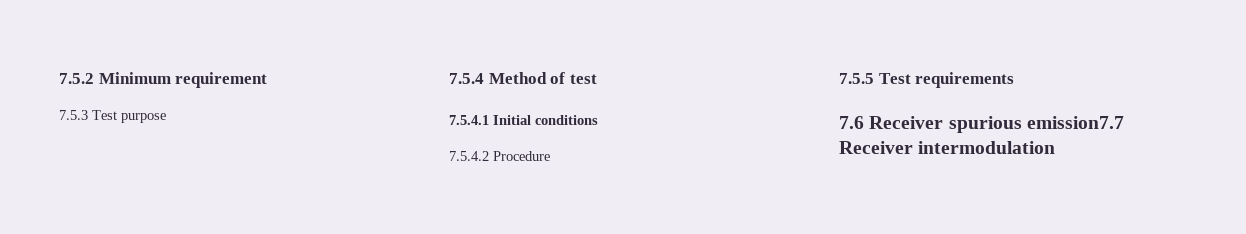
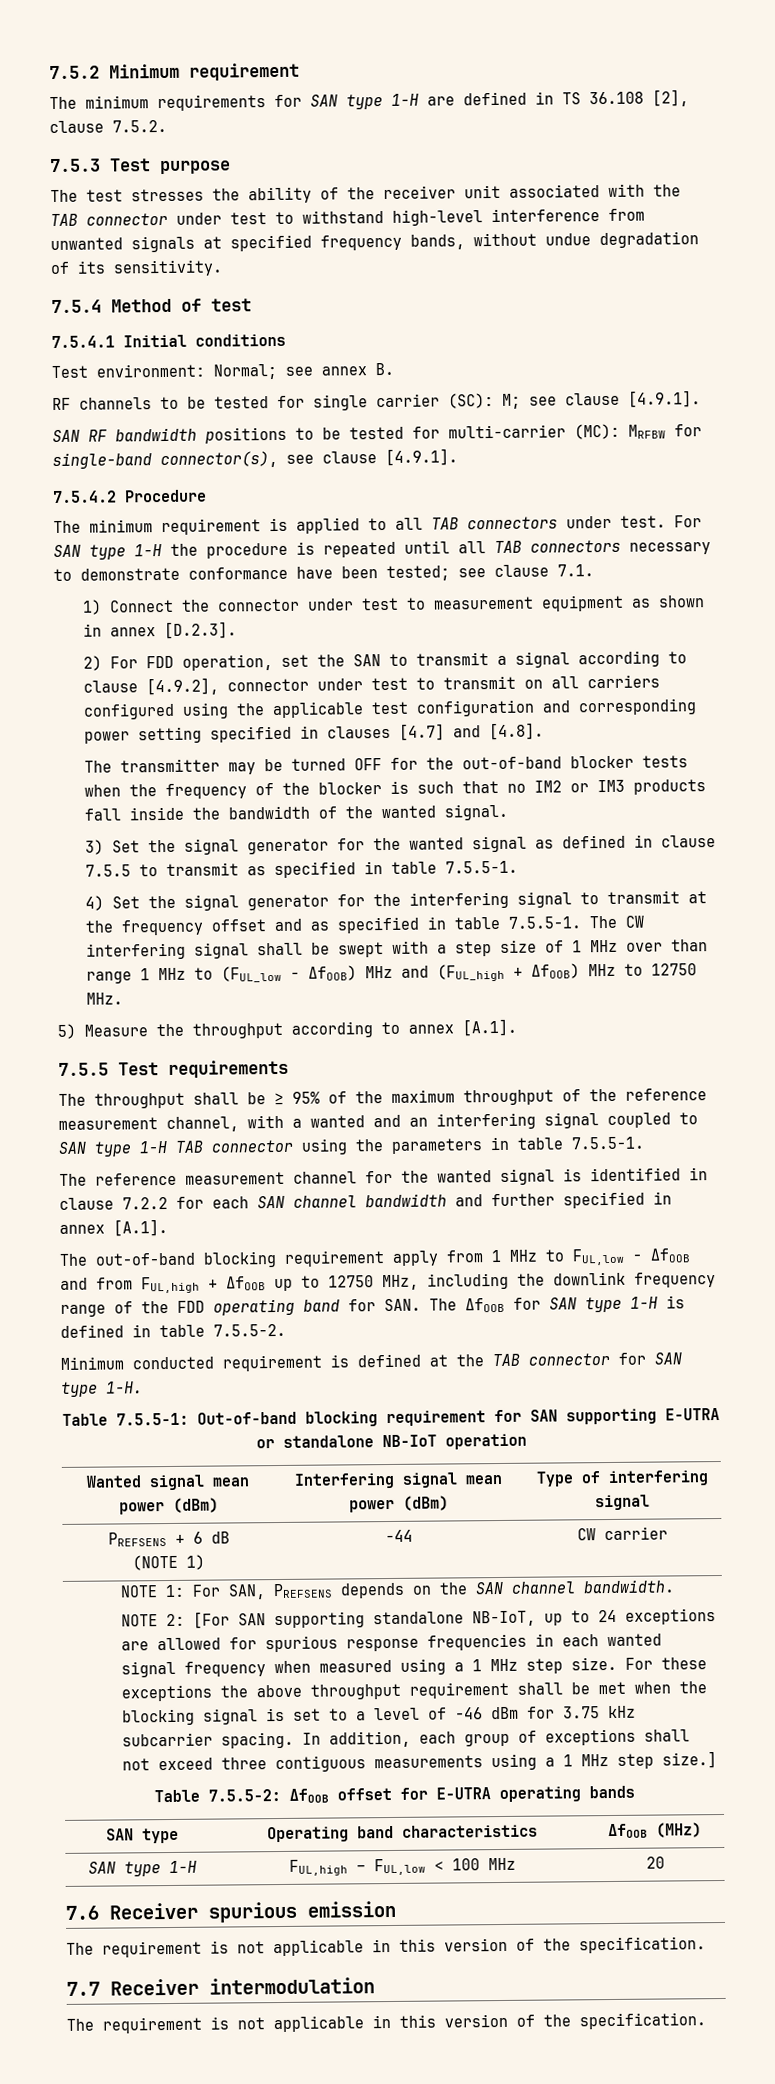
+ The minimum requirements for SAN type 1-H are defined in TS 36.108 [2], clause 7.5.2.
  7.5.3 Test purpose
+ The test stresses the ability of the receiver unit associated with the TAB connector under test to withstand high-level interference from unwanted signals at specified frequency bands, without undue degradation of its sensitivity.
+ Test environment: Normal; see annex B.
+ RF channels to be tested for single carrier (SC): M; see clause [4.9.1].
+ SAN RF bandwidth positions to be tested for multi-carrier (MC): MRFBW for single-band connector(s), see clause [4.9.1].
  7.5.4.2 Procedure
+ The minimum requirement is applied to all TAB connectors under test. For SAN type 1-H the procedure is repeated until all TAB connectors necessary to demonstrate conformance have been tested; see clause 7.1.
+ 1) Connect the connector under test to measurement equipment as shown in annex [D.2.3].
+ 2) For FDD operation, set the SAN to transmit a signal according to clause [4.9.2], connector under test to transmit on all carriers configured using the applicable test configuration and corresponding power setting specified in clauses [4.7] and [4.8].
+ The transmitter may be turned OFF for the out-of-band blocker tests when the frequency of the blocker is such that no IM2 or IM3 products fall inside the bandwidth of the wanted signal.
+ 3) Set the signal generator for the wanted signal as defined in clause 7.5.5 to transmit as specified in table 7.5.5-1.
+ 4) Set the signal generator for the interfering signal to transmit at the frequency offset and as specified in table 7.5.5-1. The CW interfering signal shall be swept with a step size of 1 MHz over than range 1 MHz to (FUL_low - ΔfOOB) MHz and (FUL_high + ΔfOOB) MHz to 12750 MHz.
+ 5) Measure the throughput according to annex [A.1].
  7.5.5 Test requirements
- 7.6 Receiver spurious emission7.7 Receiver intermodulation
+ The throughput shall be ≥ 95% of the maximum throughput of the reference measurement channel, with a wanted and an interfering signal coupled to SAN type 1-H TAB connector using the parameters in table 7.5.5-1.
+ The reference measurement channel for the wanted signal is identified in clause 7.2.2 for each SAN channel bandwidth and further specified in annex [A.1].
+ The out-of-band blocking requirement apply from 1 MHz to FUL,low - ΔfOOB and from FUL,high + ΔfOOB up to 12750 MHz, including the downlink frequency range of the FDD operating band for SAN. The ΔfOOB for SAN type 1-H is defined in table 7.5.5-2.
+ Minimum conducted requirement is defined at the TAB connector for SAN type 1-H.
+ Table 7.5.5-1: Out-of-band blocking requirement for SAN supporting E-UTRA or standalone NB-IoT operation
+ Wanted signal mean power (dBm) | Interfering signal mean power (dBm) | Type of interfering signal
+ PREFSENS + 6 dB
+ (NOTE 1) | -44 | CW carrier
+ NOTE 1: For SAN, PREFSENS depends on the SAN channel bandwidth.
+ NOTE 2: [For SAN supporting standalone NB-IoT, up to 24 exceptions are allowed for spurious response frequencies in each wanted signal frequency when measured using a 1 MHz step size. For these exceptions the above throughput requirement shall be met when the blocking signal is set to a level of -46 dBm for 3.75 kHz subcarrier spacing. In addition, each group of exceptions shall not exceed three contiguous measurements using a 1 MHz step size.]
+ Table 7.5.5-2: ΔfOOB offset for E-UTRA operating bands
+ SAN type | Operating band characteristics | ΔfOOB (MHz)
+ SAN type 1-H | FUL,high – FUL,low < 100 MHz | 20
+ 7.6 Receiver spurious emission
+ The requirement is not applicable in this version of the specification.
+ 7.7 Receiver intermodulation
+ The requirement is not applicable in this version of the specification.

